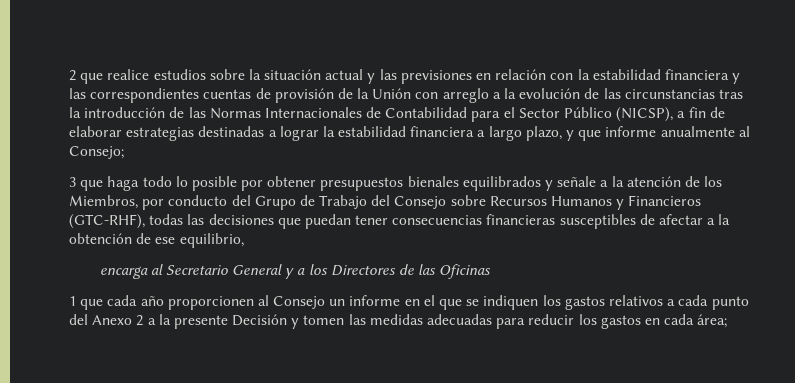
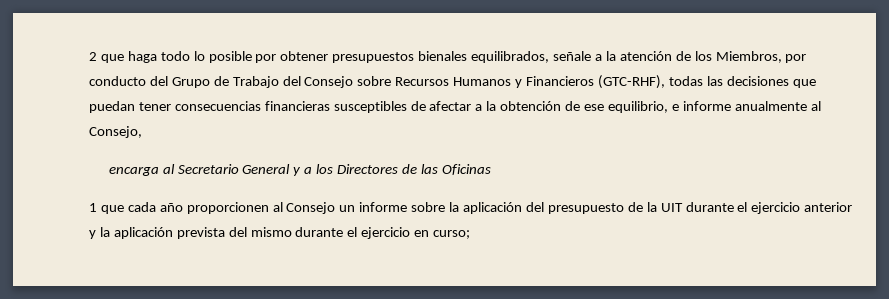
- 2 que realice estudios sobre la situación actual y las previsiones en relación con la estabilidad financiera y las correspondientes cuentas de provisión de la Unión con arreglo a la evolución de las circunstancias tras la introducción de las Normas Internacionales de Contabilidad para el Sector Público (NICSP), a fin de elaborar estrategias destinadas a lograr la estabilidad financiera a largo plazo, y que informe anualmente al Consejo;
- 3 que haga todo lo posible por obtener presupuestos bienales equilibrados y señale a la atención de los Miembros, por conducto del Grupo de Trabajo del Consejo sobre Recursos Humanos y Financieros (GTC-RHF), todas las decisiones que puedan tener consecuencias financieras susceptibles de afectar a la obtención de ese equilibrio,
+ 2 que haga todo lo posible por obtener presupuestos bienales equilibrados, señale a la atención de los Miembros, por conducto del Grupo de Trabajo del Consejo sobre Recursos Humanos y Financieros (GTC-RHF), todas las decisiones que puedan tener consecuencias financieras susceptibles de afectar a la obtención de ese equilibrio, e informe anualmente al Consejo,
- 1 que cada año proporcionen al Consejo un informe en el que se indiquen los gastos relativos a cada punto del Anexo 2 a la presente Decisión y tomen las medidas adecuadas para reducir los gastos en cada área;
+ 1 que cada año proporcionen al Consejo un informe sobre la aplicación del presupuesto de la UIT durante el ejercicio anterior y la aplicación prevista del mismo durante el ejercicio en curso;

